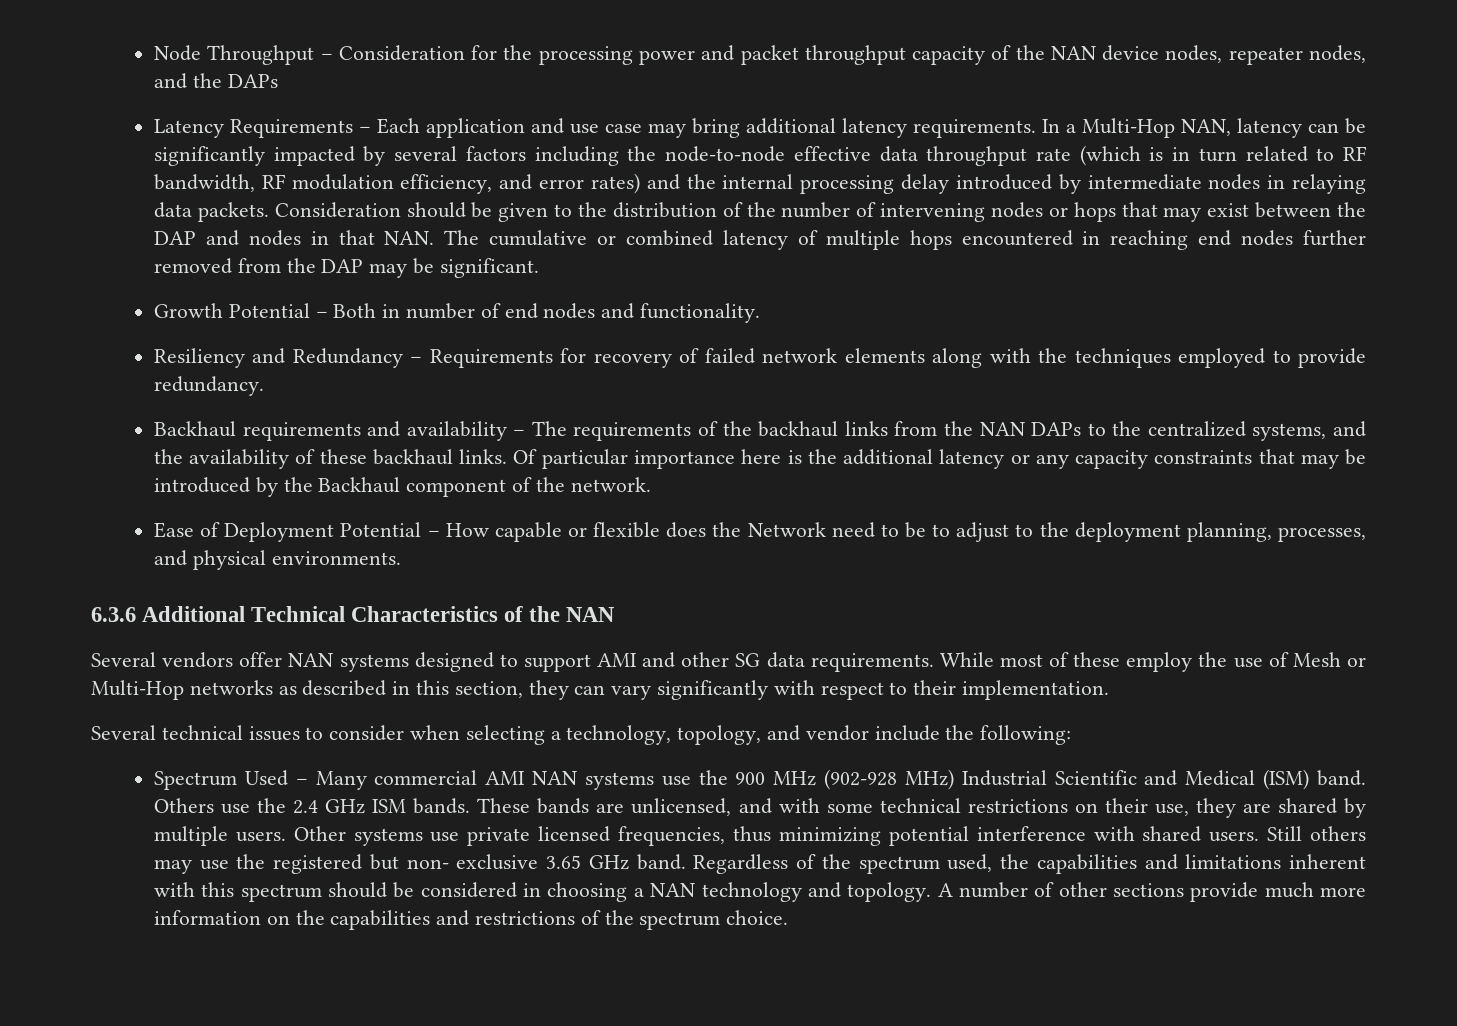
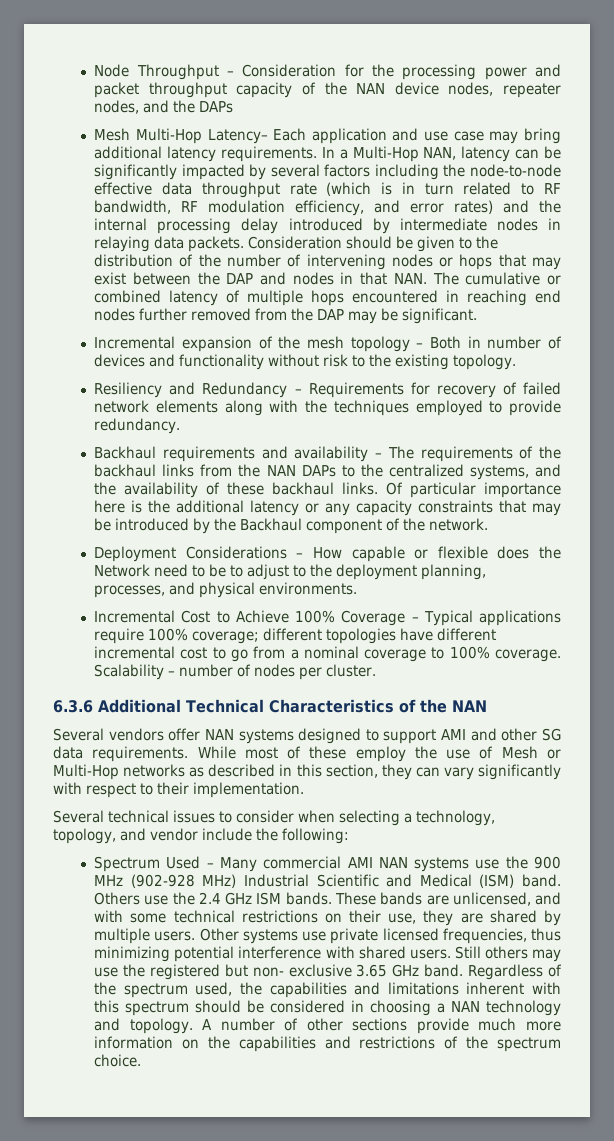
- Latency Requirements – Each application and use case may bring additional latency requirements.
+ Mesh Multi-Hop Latency– Each application and use case may bring additional latency requirements.
- Growth Potential – Both in number of end nodes and functionality.
+ Incremental expansion of the mesh topology – Both in number of devices and functionality without risk to the existing topology.
- Ease of Deployment Potential – How capable or flexible does the Network need to be to adjust to the deployment planning, processes, and physical environments.
+ Deployment Considerations – How capable or flexible does the Network need to be to adjust to the deployment planning, processes, and physical environments.
+ Incremental Cost to Achieve 100% Coverage – Typical applications require 100% coverage; different topologies have different incremental cost to go from a nominal coverage to 100% coverage. Scalability – number of nodes per cluster.

